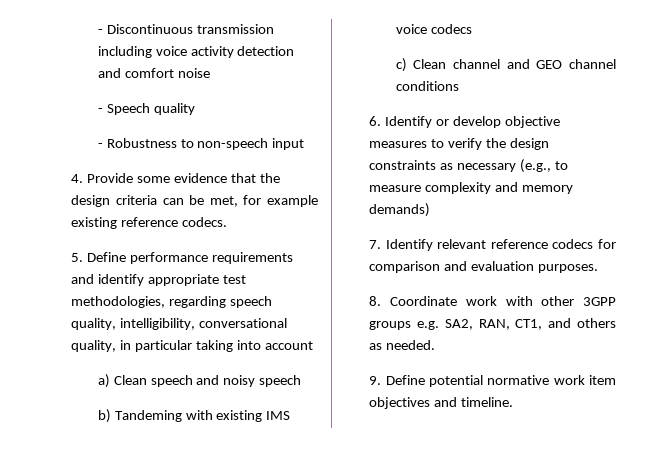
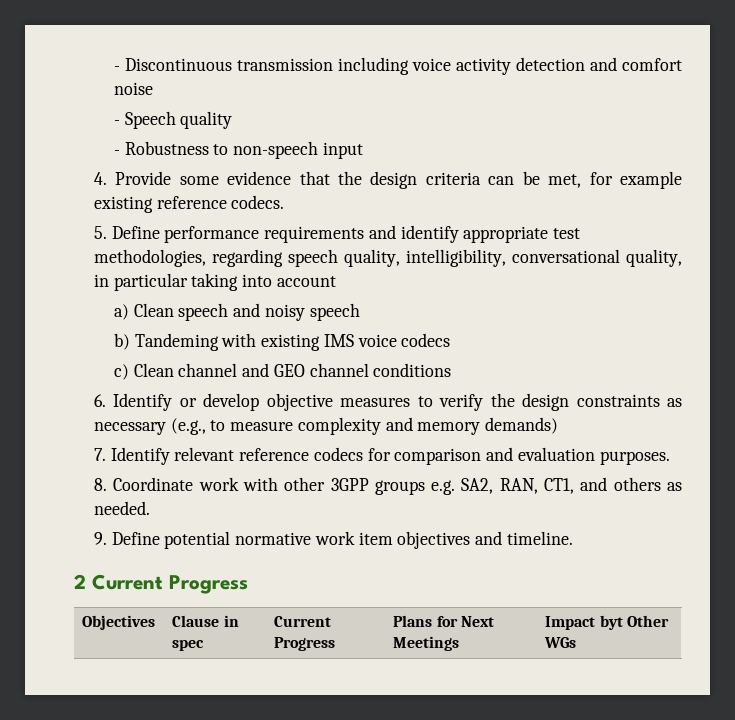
+ 2 Current Progress
+ Objectives | Clause in spec | Current Progress | Plans for Next Meetings | Impact byt Other WGs

